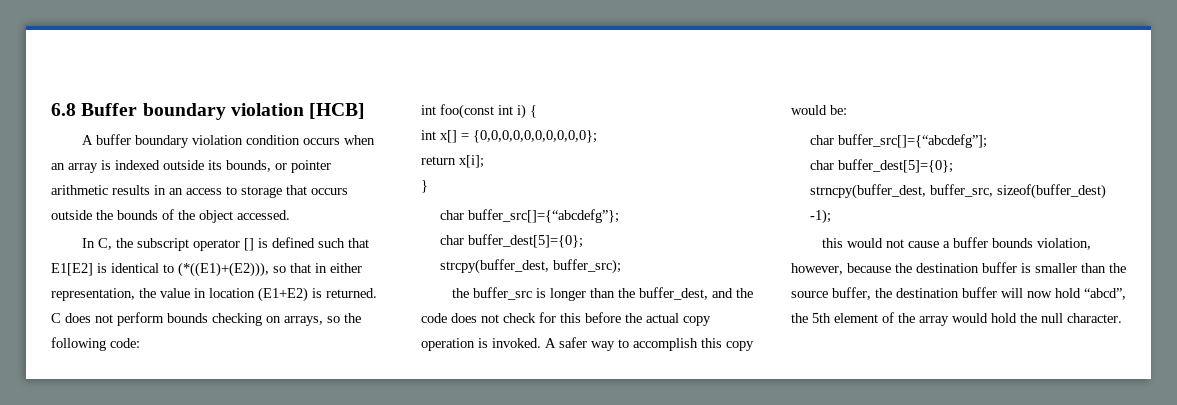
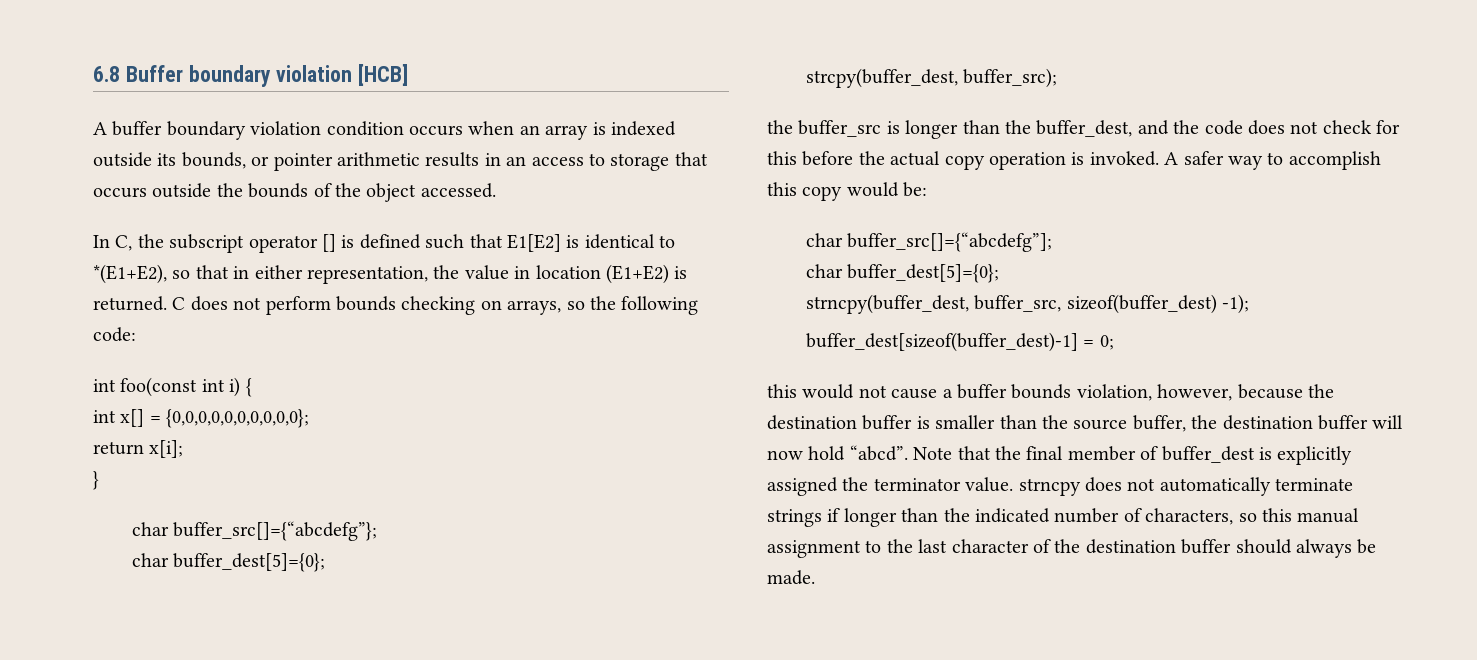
- In C, the subscript operator [] is defined such that E1[E2] is identical to (*((E1)+(E2))), so that in either representation, the value in location (E1+E2) is returned.
+ In C, the subscript operator [] is defined such that E1[E2] is identical to *(E1+E2), so that in either representation, the value in location (E1+E2) is returned.
+ buffer_dest[sizeof(buffer_dest)-1] = 0;
- this would not cause a buffer bounds violation, however, because the destination buffer is smaller than the source buffer, the destination buffer will now hold “abcd”, the 5th element of the array would hold the null character.
+ this would not cause a buffer bounds violation, however, because the destination buffer is smaller than the source buffer, the destination buffer will now hold “abcd”. Note that the final member of buffer_dest is explicitly assigned the terminator value. strncpy does not automatically terminate strings if longer than the indicated number of characters, so this manual assignment to the last character of the destination buffer should always be made.

